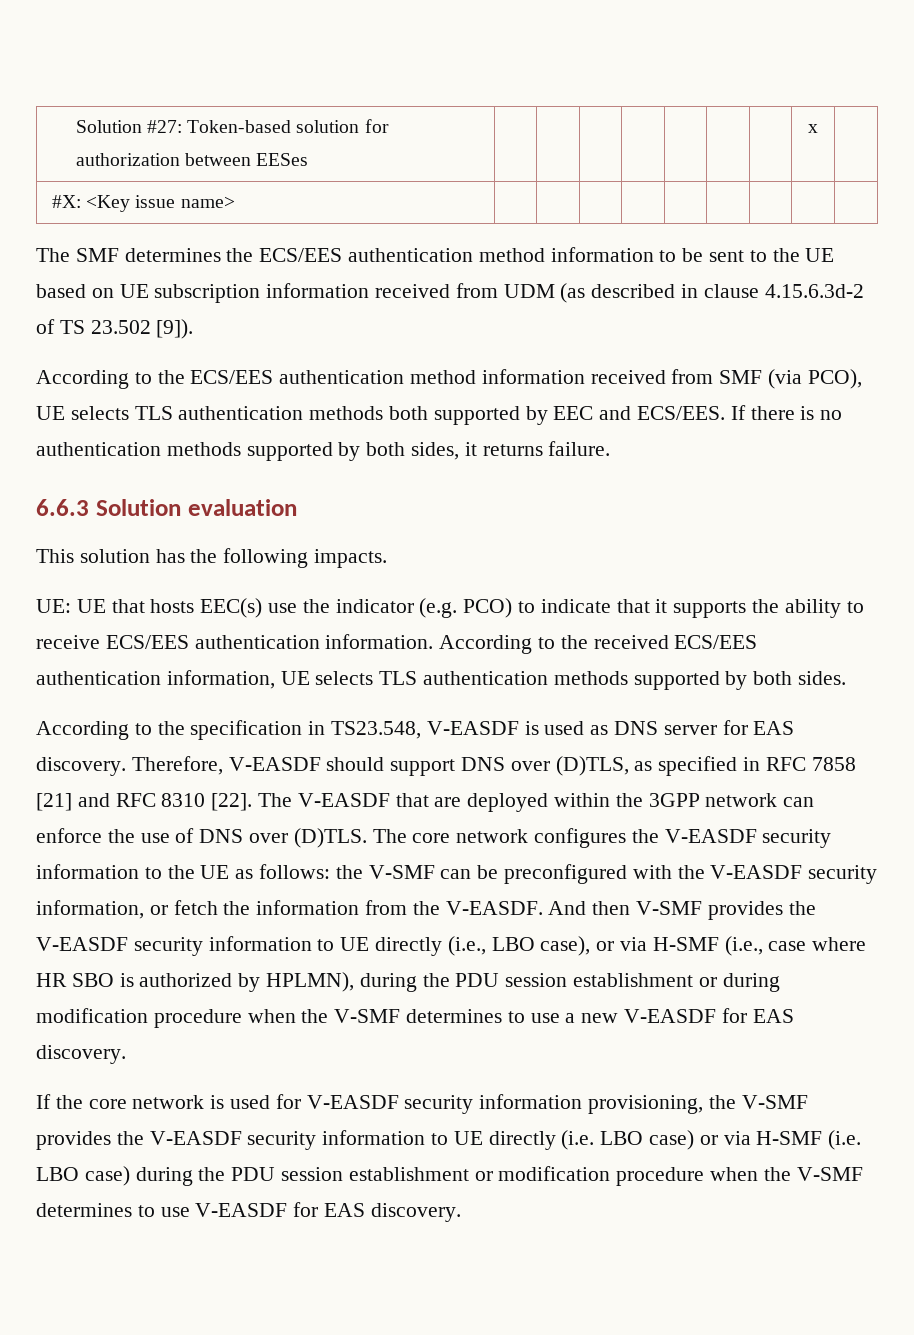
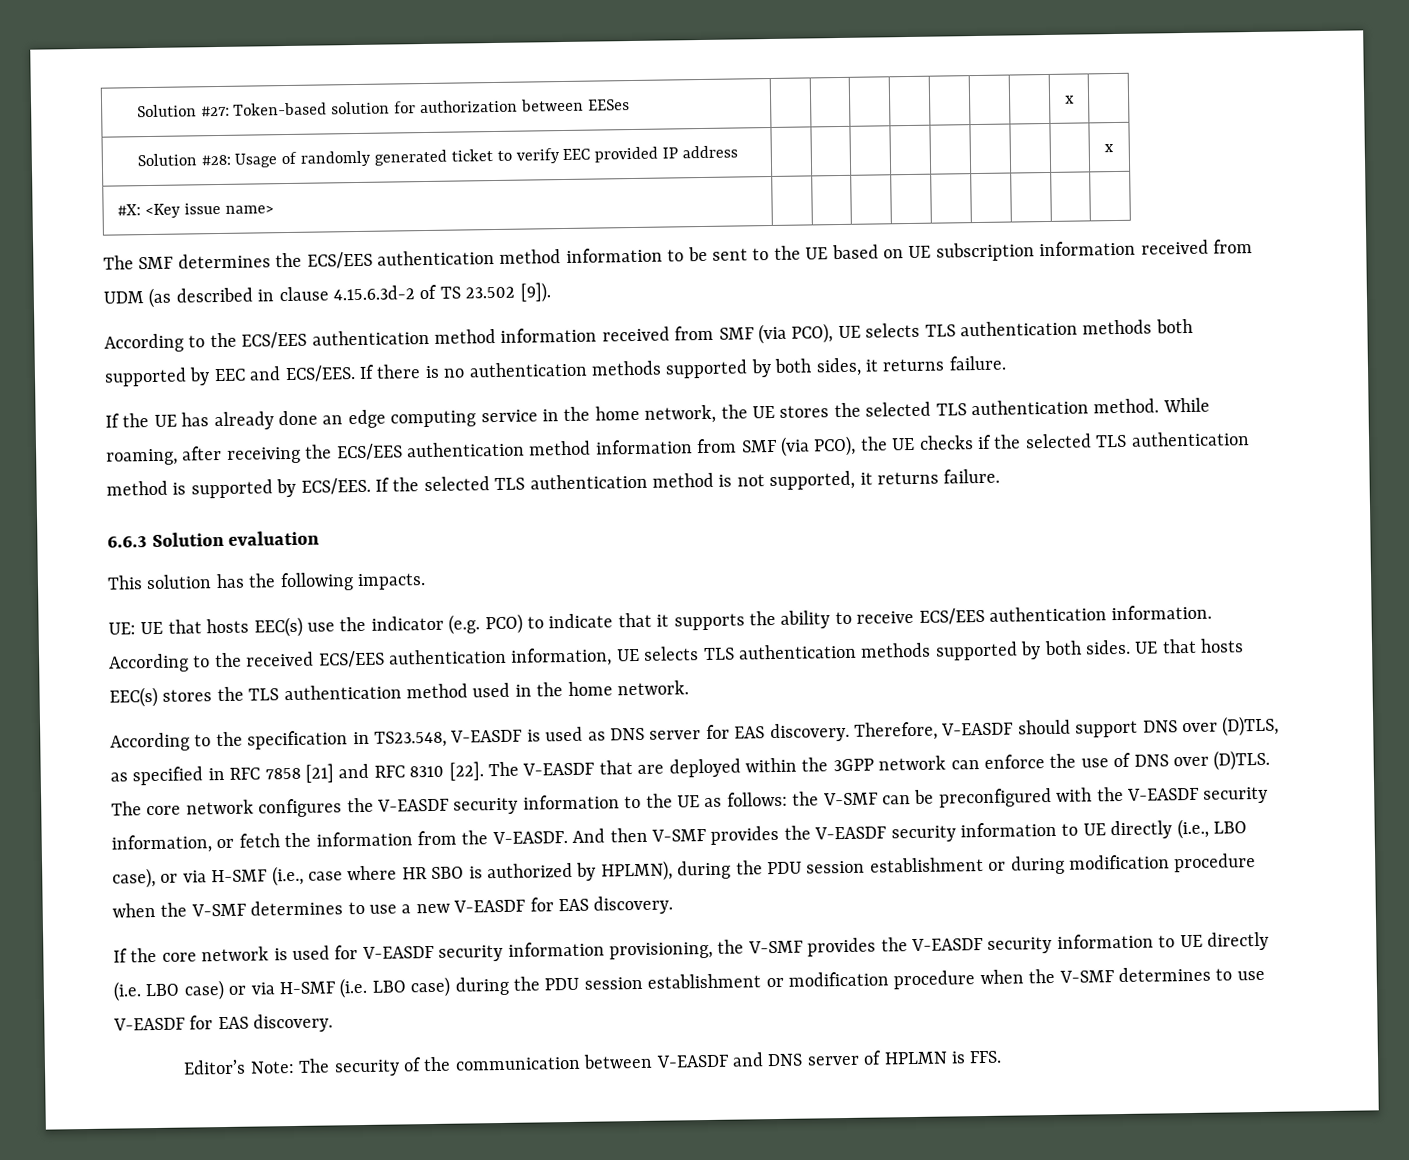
+ Solution #28: Usage of randomly generated ticket to verify EEC provided IP address | | | | | | | | | x
+ If the UE has already done an edge computing service in the home network, the UE stores the selected TLS authentication method. While roaming, after receiving the ECS/EES authentication method information from SMF (via PCO), the UE checks if the selected TLS authentication method is supported by ECS/EES. If the selected TLS authentication method is not supported, it returns failure.
+ UE that hosts EEC(s) stores the TLS authentication method used in the home network.
+ Editor’s Note: The security of the communication between V-EASDF and DNS server of HPLMN is FFS.

